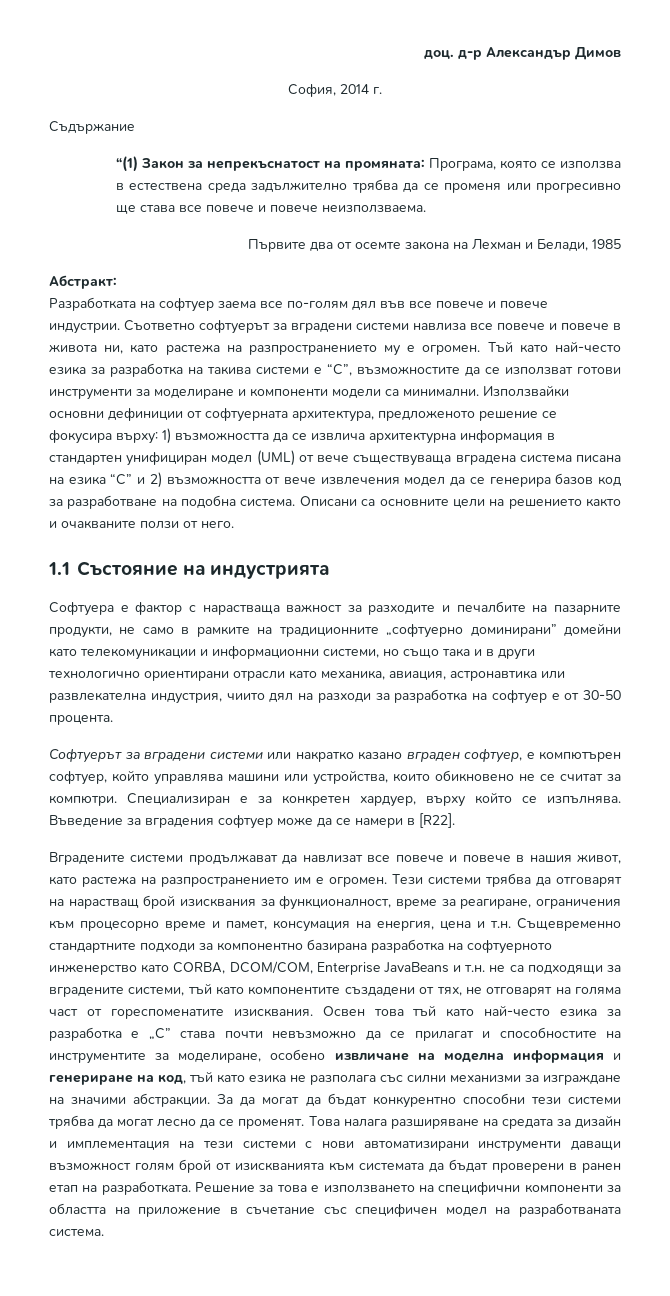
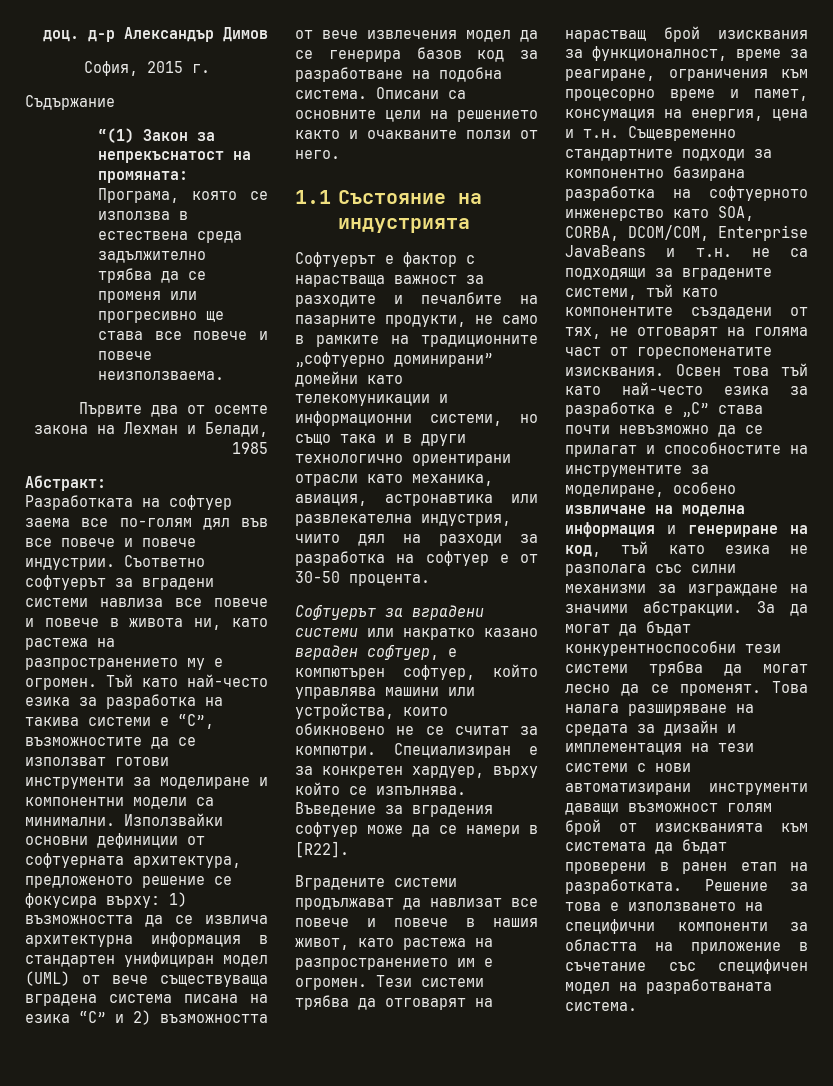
- София, 2014 г.
+ София, 2015 г.
- Тъй като най-често езика за разработка на такива системи е “C”, възможностите да се използват готови инструменти за моделиране и компоненти модели са минимални.
+ Тъй като най-често езика за разработка на такива системи е “C”, възможностите да се използват готови инструменти за моделиране и компонентни модели са минимални.
- Софтуера е фактор с нарастваща важност за разходите и печалбите на пазарните продукти, не само в рамките на традиционните „софтуерно доминирани” домейни като телекомуникации и информационни системи, но също така и в други технологично ориентирани отрасли като механика, авиация, астронавтика или развлекателна индустрия, чиито дял на разходи за разработка на софтуер е от 30-50 процента.
+ Софтуерът е фактор с нарастваща важност за разходите и печалбите на пазарните продукти, не само в рамките на традиционните „софтуерно доминирани” домейни като телекомуникации и информационни системи, но също така и в други технологично ориентирани отрасли като механика, авиация, астронавтика или развлекателна индустрия, чиито дял на разходи за разработка на софтуер е от 30-50 процента.
- Тези системи трябва да отговарят на нарастващ брой изисквания за функционалност, време за реагиране, ограничения към процесорно време и памет, консумация на енергия, цена и т.н. Същевременно стандартните подходи за компонентно базирана разработка на софтуерното инженерство като CORBA, DCOM/COM, Enterprise JavaBeans и т.н. не са подходящи за вградените системи, тъй като компонентите създадени от тях, не отговарят на голяма част от гореспоменатите изисквания.
+ Тези системи трябва да отговарят на нарастващ брой изисквания за функционалност, време за реагиране, ограничения към процесорно време и памет, консумация на енергия, цена и т.н. Същевременно стандартните подходи за компонентно базирана разработка на софтуерното инженерство като SOA, CORBA, DCOM/COM, Enterprise JavaBeans и т.н. не са подходящи за вградените системи, тъй като компонентите създадени от тях, не отговарят на голяма част от гореспоменатите изисквания.
- За да могат да бъдат конкурентно способни тези системи трябва да могат лесно да се променят.
+ За да могат да бъдат конкурентноспособни тези системи трябва да могат лесно да се променят.

